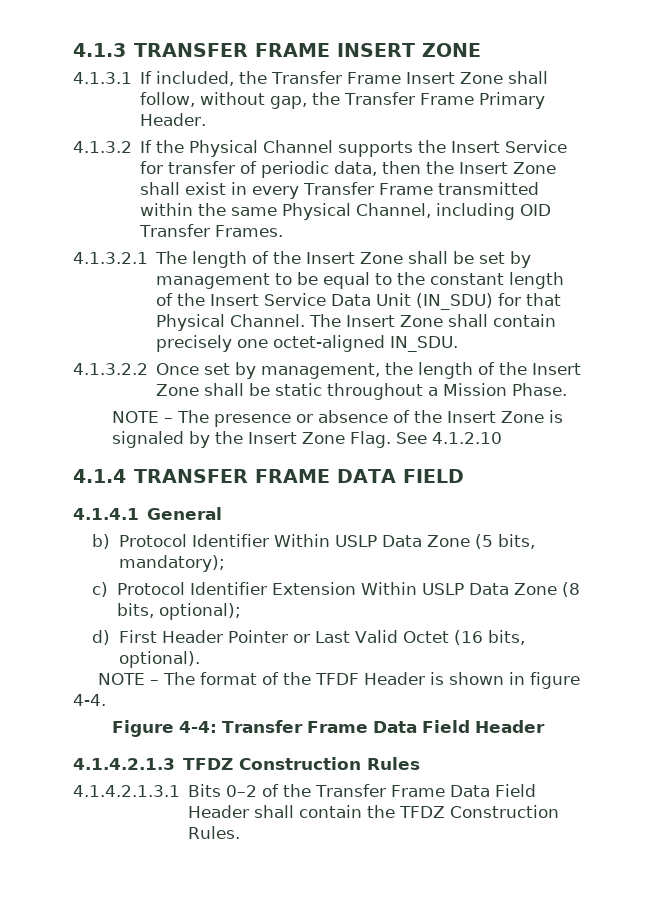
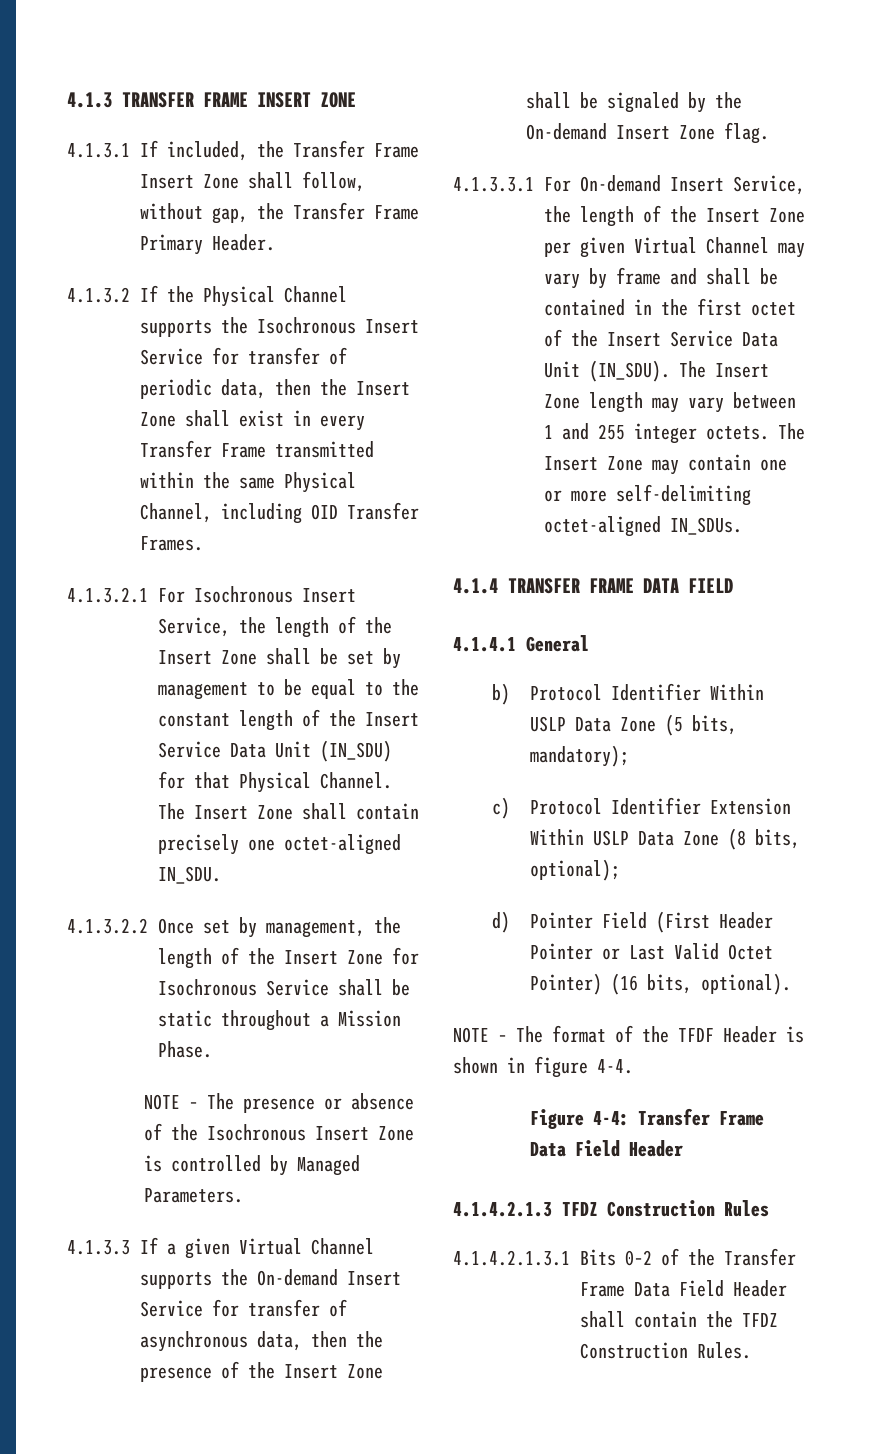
- 4.1.3.2 If the Physical Channel supports the Insert Service for transfer of periodic data, then the Insert Zone shall exist in every Transfer Frame transmitted within the same Physical Channel, including OID Transfer Frames.
+ 4.1.3.2 If the Physical Channel supports the Isochronous Insert Service for transfer of periodic data, then the Insert Zone shall exist in every Transfer Frame transmitted within the same Physical Channel, including OID Transfer Frames.
- 4.1.3.2.1 The length of the Insert Zone shall be set by management to be equal to the constant length of the Insert Service Data Unit (IN_SDU) for that Physical Channel.
+ 4.1.3.2.1 For Isochronous Insert Service, the length of the Insert Zone shall be set by management to be equal to the constant length of the Insert Service Data Unit (IN_SDU) for that Physical Channel.
- 4.1.3.2.2 Once set by management, the length of the Insert Zone shall be static throughout a Mission Phase.
+ 4.1.3.2.2 Once set by management, the length of the Insert Zone for Isochronous Service shall be static throughout a Mission Phase.
- NOTE – The presence or absence of the Insert Zone is signaled by the Insert Zone Flag. See 4.1.2.10
+ NOTE – The presence or absence of the Isochronous Insert Zone is controlled by Managed Parameters.
+ 4.1.3.3 If a given Virtual Channel supports the On-demand Insert Service for transfer of asynchronous data, then the presence of the Insert Zone shall be signaled by the On-demand Insert Zone flag.
+ 4.1.3.3.1 For On-demand Insert Service, the length of the Insert Zone per given Virtual Channel may vary by frame and shall be contained in the first octet of the Insert Service Data Unit (IN_SDU). The Insert Zone length may vary between 1 and 255 integer octets. The Insert Zone may contain one or more self-delimiting octet-aligned IN_SDUs.
- d) First Header Pointer or Last Valid Octet (16 bits, optional).
+ d) Pointer Field (First Header Pointer or Last Valid Octet Pointer) (16 bits, optional).

